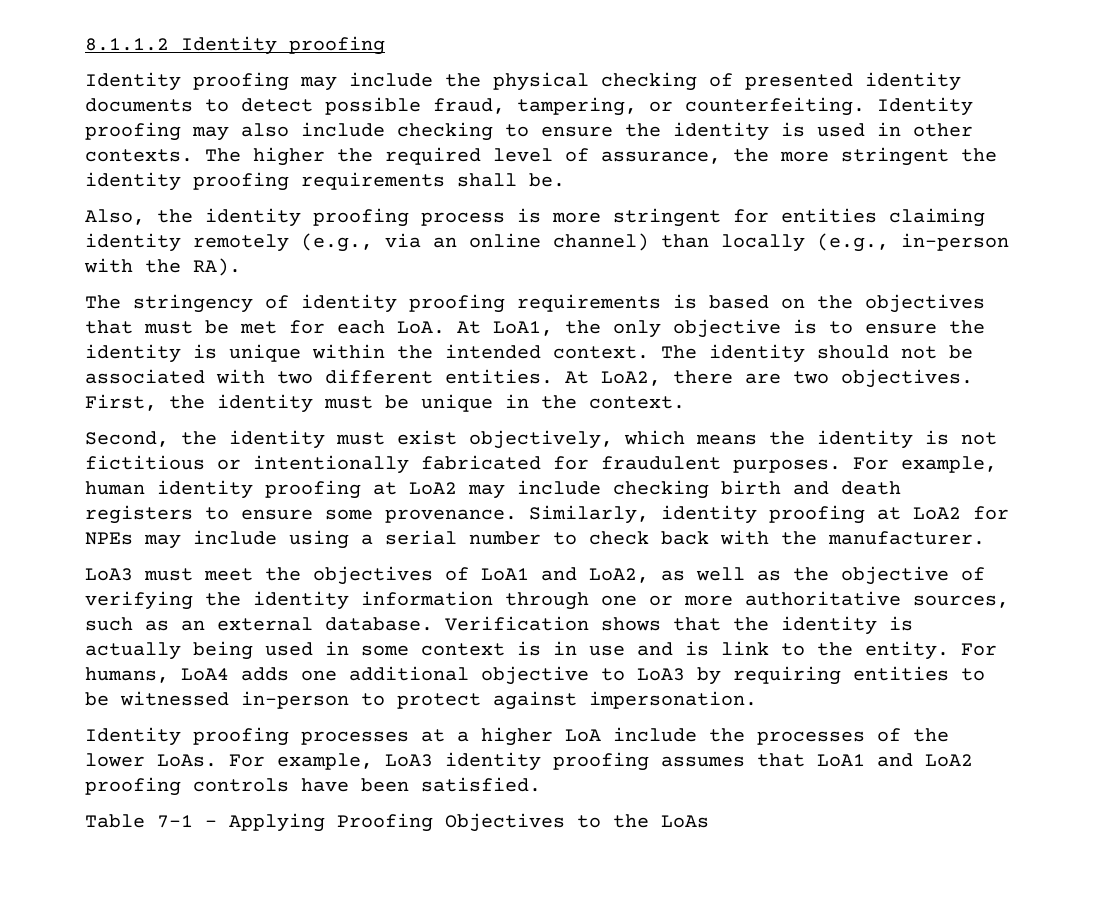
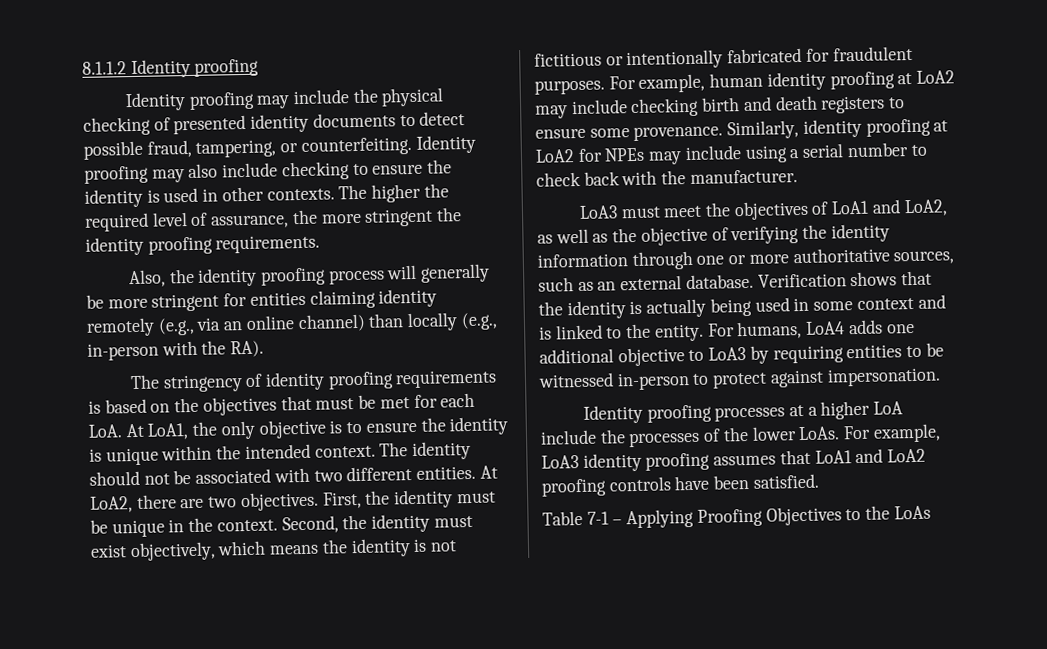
- The higher the required level of assurance, the more stringent the identity proofing requirements shall be.
+ The higher the required level of assurance, the more stringent the identity proofing requirements.
- Also, the identity proofing process is more stringent for entities claiming identity remotely (e.g., via an online channel) than locally (e.g., in-person with the RA).
+ Also, the identity proofing process will generally be more stringent for entities claiming identity remotely (e.g., via an online channel) than locally (e.g., in-person with the RA).
- First, the identity must be unique in the context.
- Second, the identity must exist objectively, which means the identity is not fictitious or intentionally fabricated for fraudulent purposes.
+ First, the identity must be unique in the context. Second, the identity must exist objectively, which means the identity is not fictitious or intentionally fabricated for fraudulent purposes.
- Verification shows that the identity is actually being used in some context is in use and is link to the entity.
+ Verification shows that the identity is actually being used in some context and is linked to the entity.

